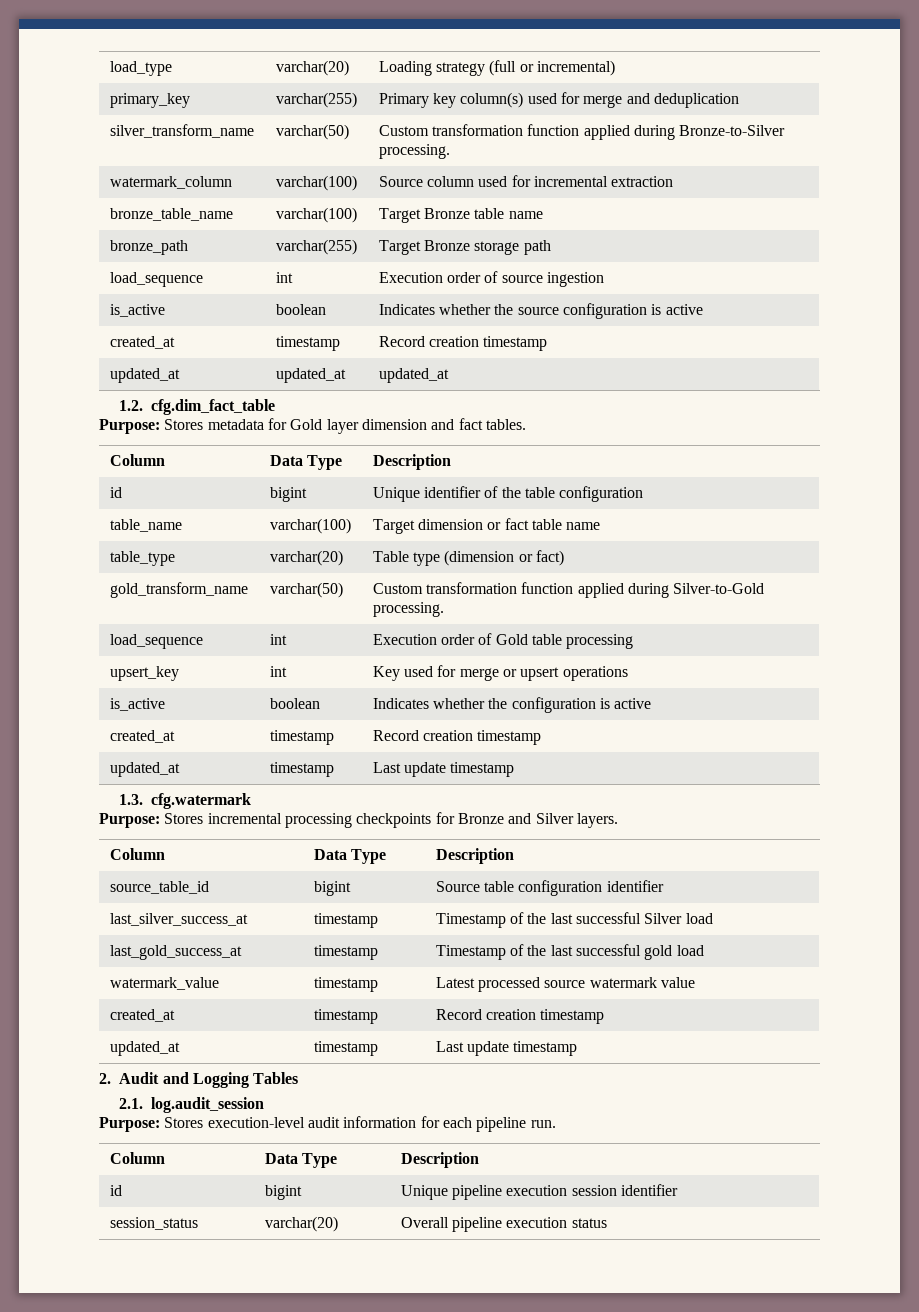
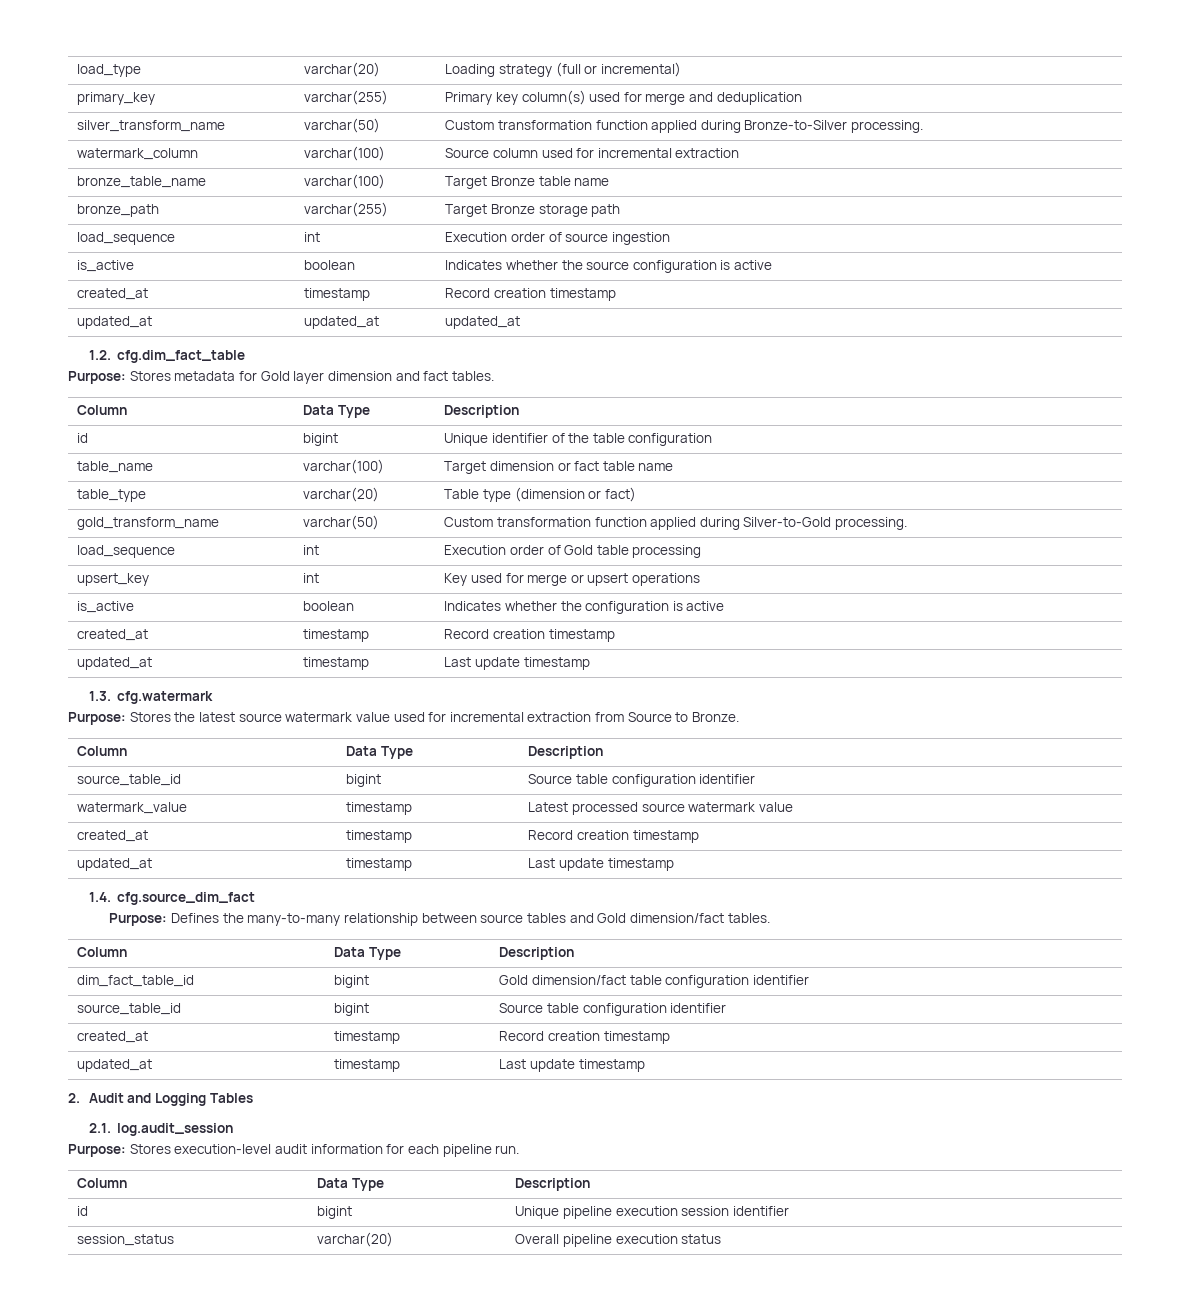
- Purpose: Stores incremental processing checkpoints for Bronze and Silver layers.
+ Purpose: Stores the latest source watermark value used for incremental extraction from Source to Bronze.
- last_silver_success_at | timestamp | Timestamp of the last successful Silver load
- last_gold_success_at | timestamp | Timestamp of the last successful gold load
+ 1.4. cfg.source_dim_fact
+ Purpose: Defines the many-to-many relationship between source tables and Gold dimension/fact tables.
+ Column | Data Type | Description
+ dim_fact_table_id | bigint | Gold dimension/fact table configuration identifier
+ source_table_id | bigint | Source table configuration identifier
+ created_at | timestamp | Record creation timestamp
+ updated_at | timestamp | Last update timestamp

